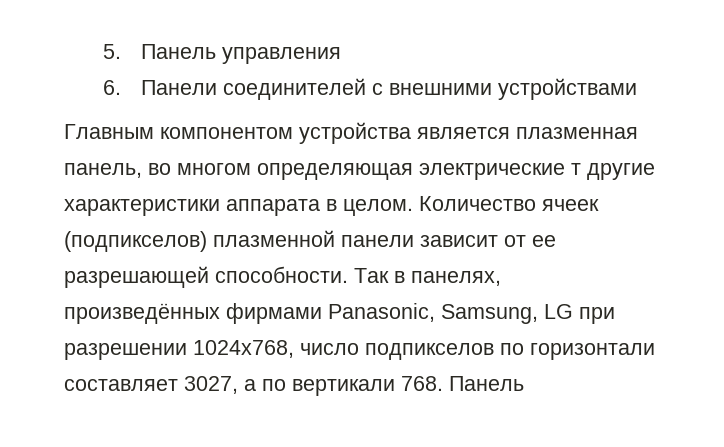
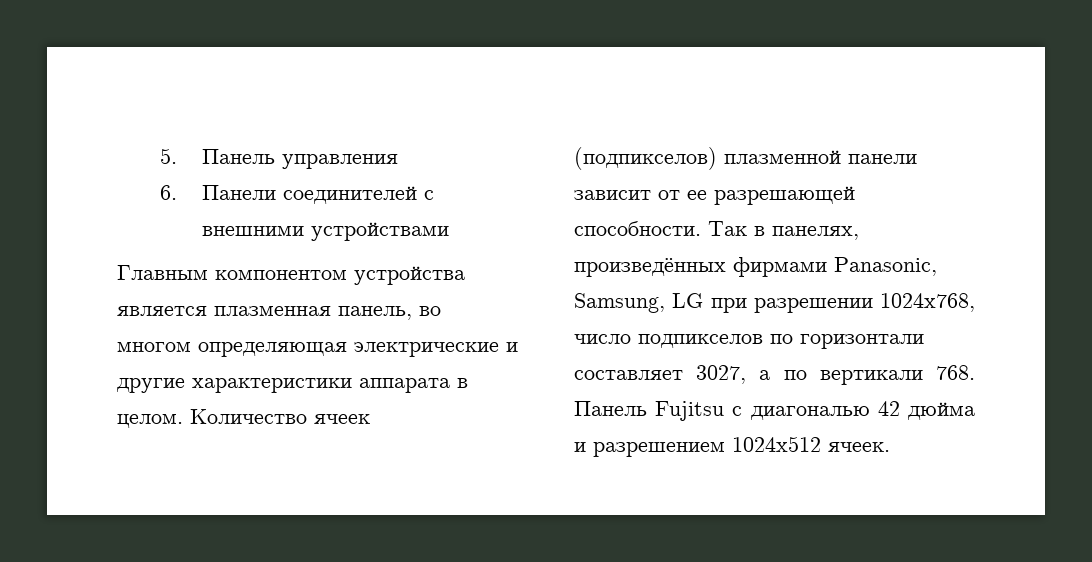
- Главным компонентом устройства является плазменная панель, во многом определяющая электрические т другие характеристики аппарата в целом.
+ Главным компонентом устройства является плазменная панель, во многом определяющая электрические и другие характеристики аппарата в целом.
- Так в панелях, произведённых фирмами Panasonic, Samsung, LG при разрешении 1024х768, число подпикселов по горизонтали составляет 3027, а по вертикали 768. Панель
+ Так в панелях, произведённых фирмами Panasonic, Samsung, LG при разрешении 1024х768, число подпикселов по горизонтали составляет 3027, а по вертикали 768. Панель Fujitsu с диагональю 42 дюйма и разрешением 1024x512 ячеек.

